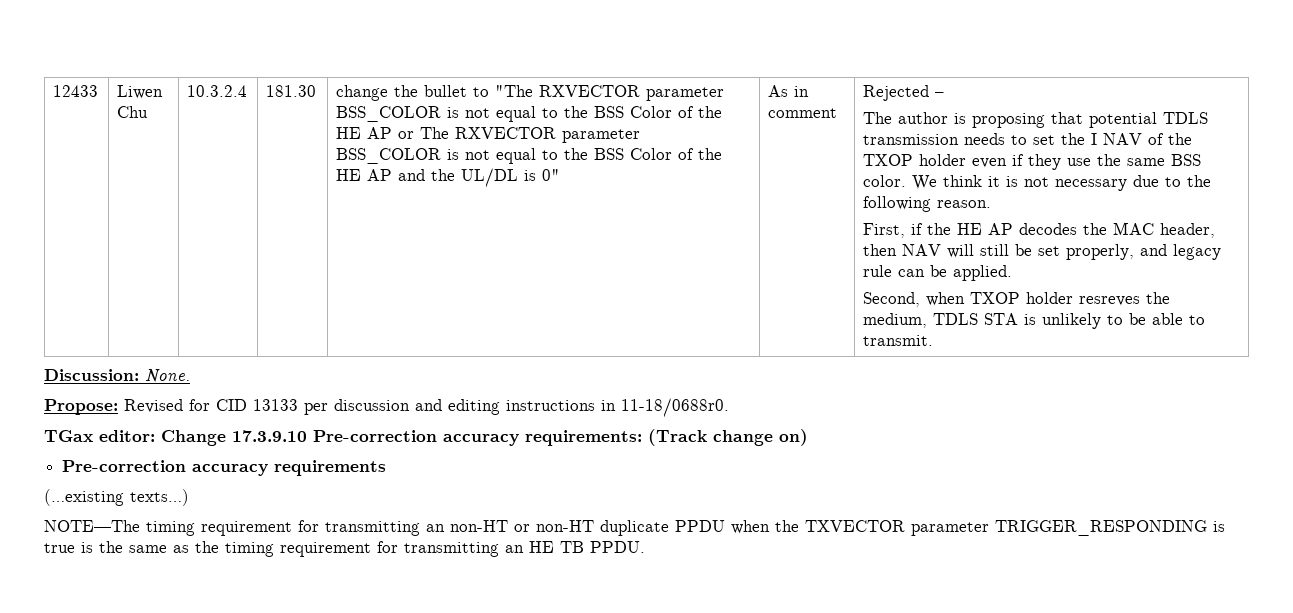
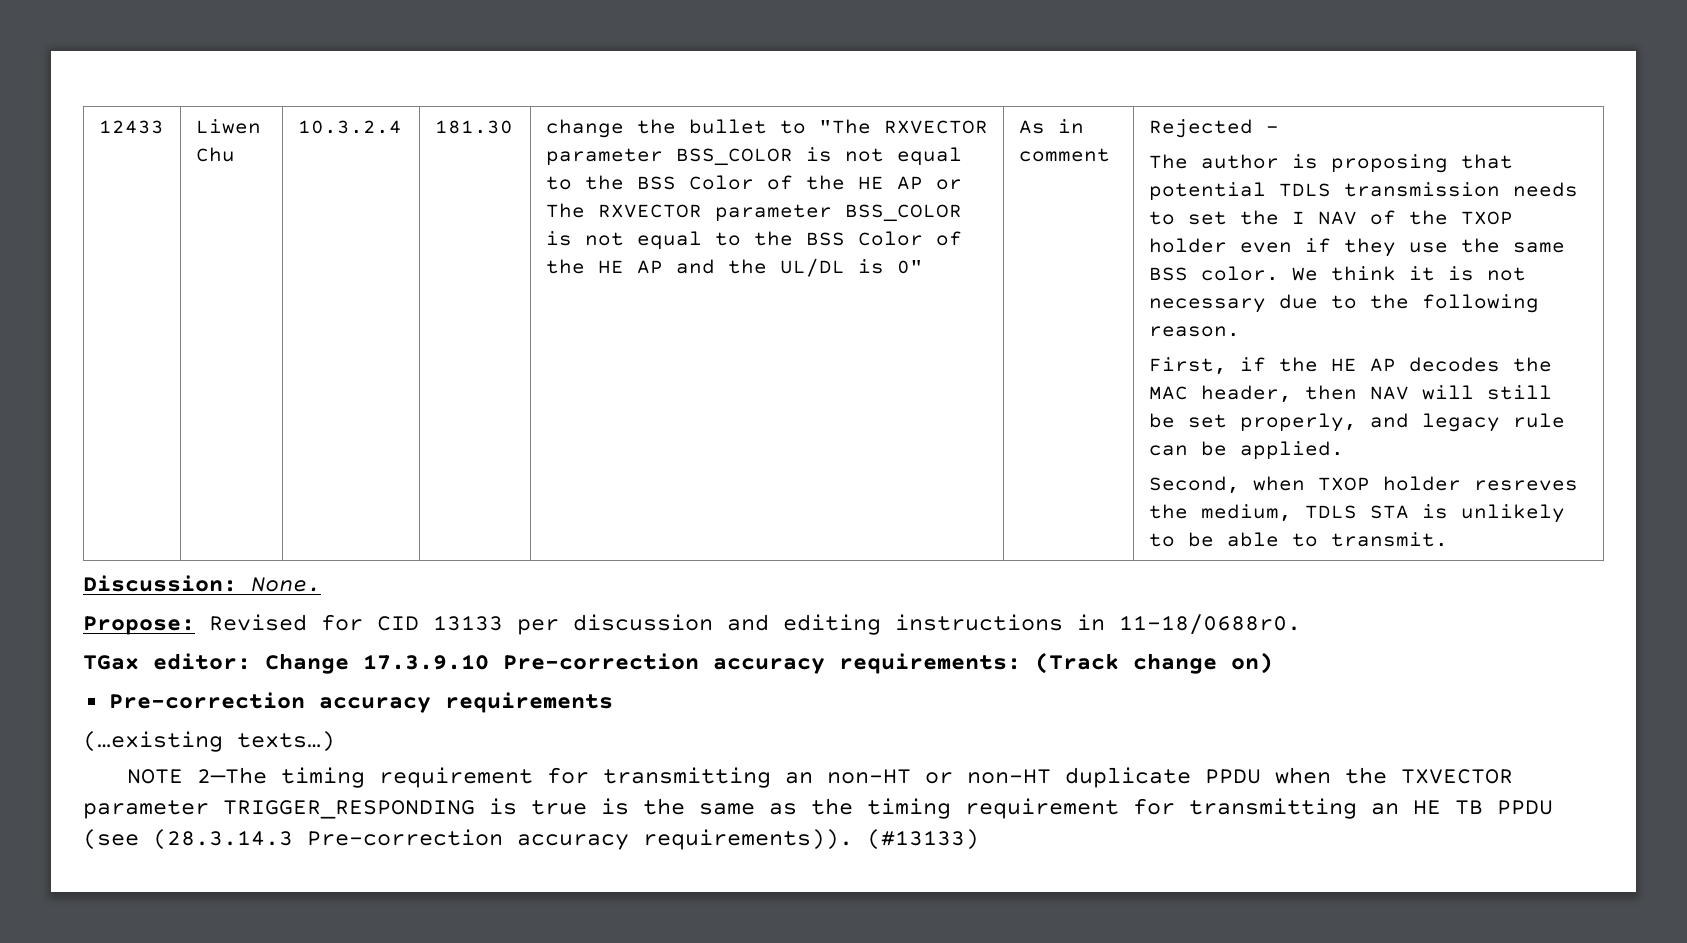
- NOTE—The timing requirement for transmitting an non-HT or non-HT duplicate PPDU when the TXVECTOR parameter TRIGGER_RESPONDING is true is the same as the timing requirement for transmitting an HE TB PPDU.
+ NOTE 2—The timing requirement for transmitting an non-HT or non-HT duplicate PPDU when the TXVECTOR parameter TRIGGER_RESPONDING is true is the same as the timing requirement for transmitting an HE TB PPDU (see (28.3.14.3 Pre-correction accuracy requirements)). (#13133)

